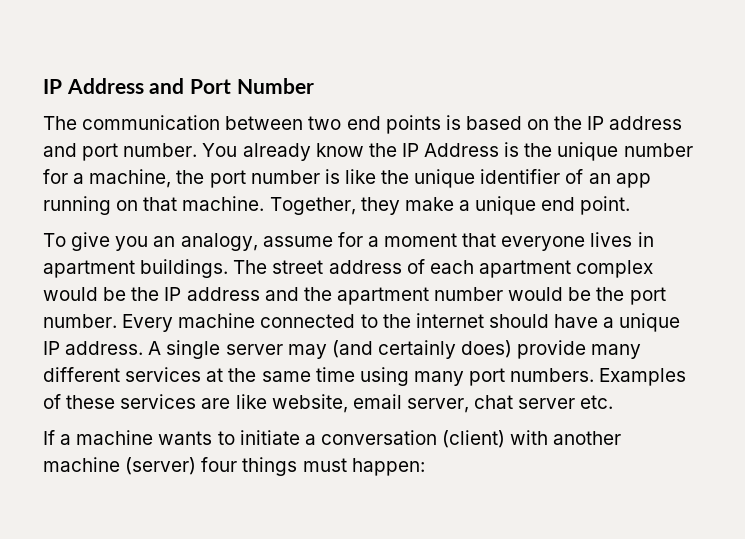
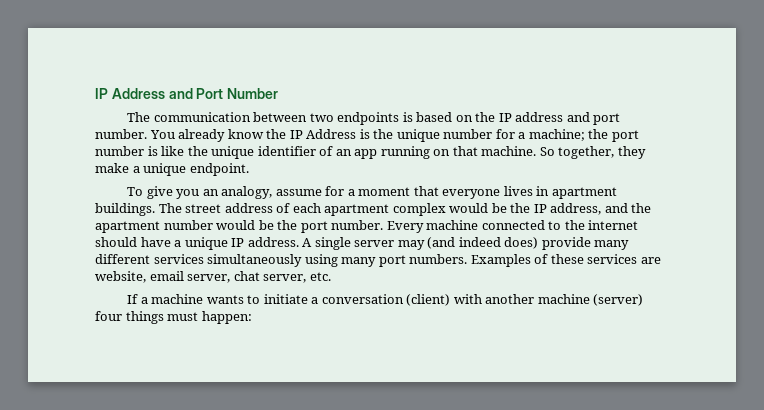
- The communication between two end points is based on the IP address and port number.
+ The communication between two endpoints is based on the IP address and port number.
- You already know the IP Address is the unique number for a machine, the port number is like the unique identifier of an app running on that machine.
+ You already know the IP Address is the unique number for a machine; the port number is like the unique identifier of an app running on that machine.
- Together, they make a unique end point.
+ So together, they make a unique endpoint.
- The street address of each apartment complex would be the IP address and the apartment number would be the port number.
+ The street address of each apartment complex would be the IP address, and the apartment number would be the port number.
- A single server may (and certainly does) provide many different services at the same time using many port numbers.
+ A single server may (and indeed does) provide many different services simultaneously using many port numbers.
- Examples of these services are like website, email server, chat server etc.
+ Examples of these services are website, email server, chat server, etc.

